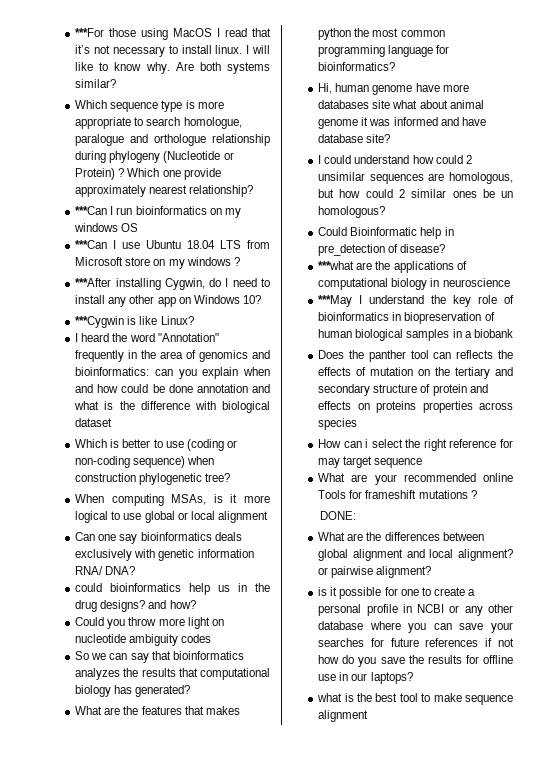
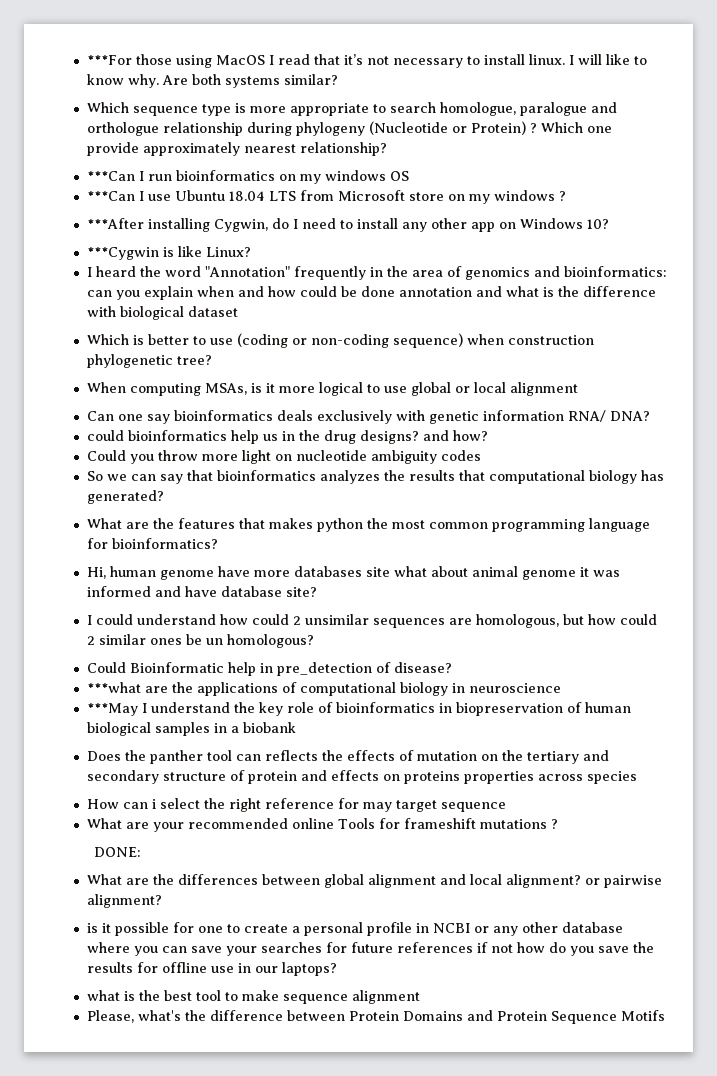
+ Please, what's the difference between Protein Domains and Protein Sequence Motifs

